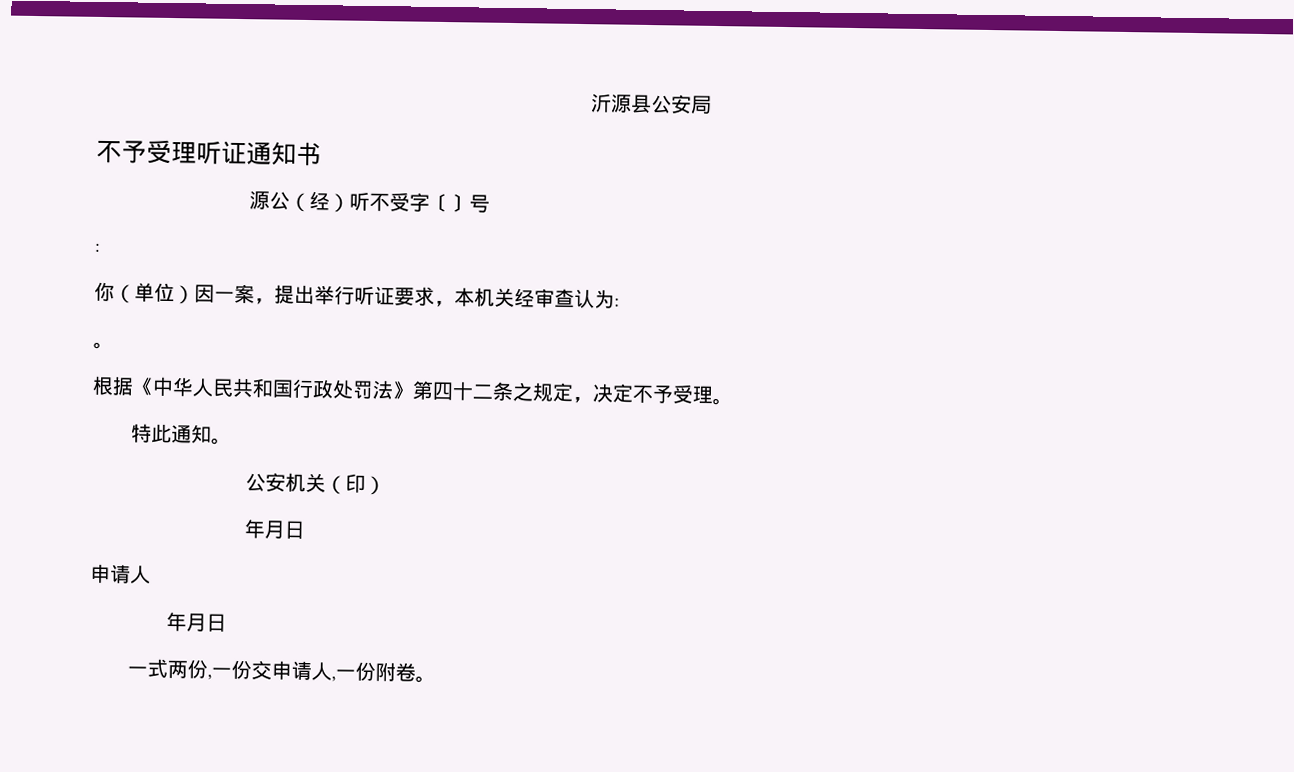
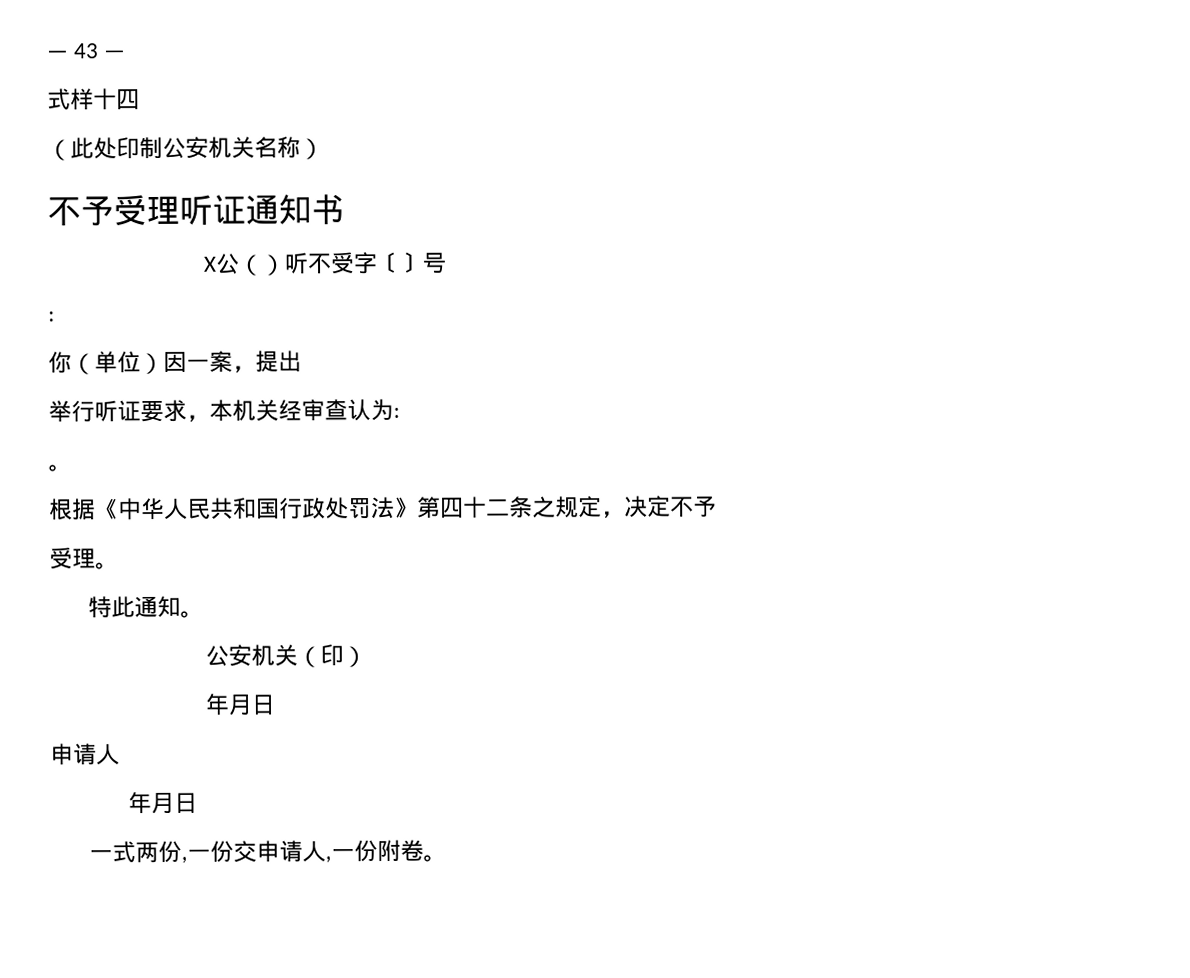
- 沂源县公安局
+ — 43 —
+ 式样十四
+ （此处印制公安机关名称）
- 源公（经）听不受字〔〕号
+ X公（）听不受字〔〕号
- 你（单位）因一案，提出举行听证要求，本机关经审查认为:
+ 你（单位）因一案，提出
+ 举行听证要求，本机关经审查认为:
- 根据《中华人民共和国行政处罚法》第四十二条之规定，决定不予受理。
+ 根据《中华人民共和国行政处罚法》第四十二条之规定，决定不予
+ 受理。

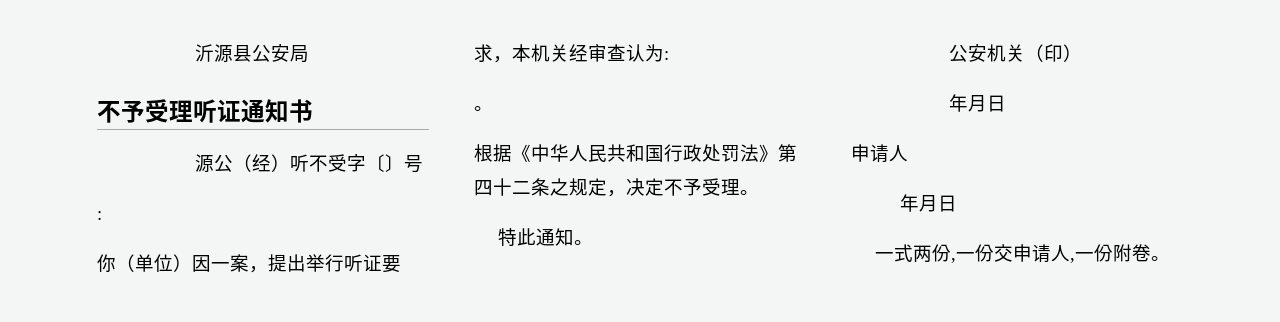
- — 43 —
- 式样十四
- （此处印制公安机关名称）
+ 沂源县公安局
- X公（）听不受字〔〕号
+ 源公（经）听不受字〔〕号
- 你（单位）因一案，提出
- 举行听证要求，本机关经审查认为:
+ 你（单位）因一案，提出举行听证要求，本机关经审查认为:
- 根据《中华人民共和国行政处罚法》第四十二条之规定，决定不予
- 受理。
+ 根据《中华人民共和国行政处罚法》第四十二条之规定，决定不予受理。

